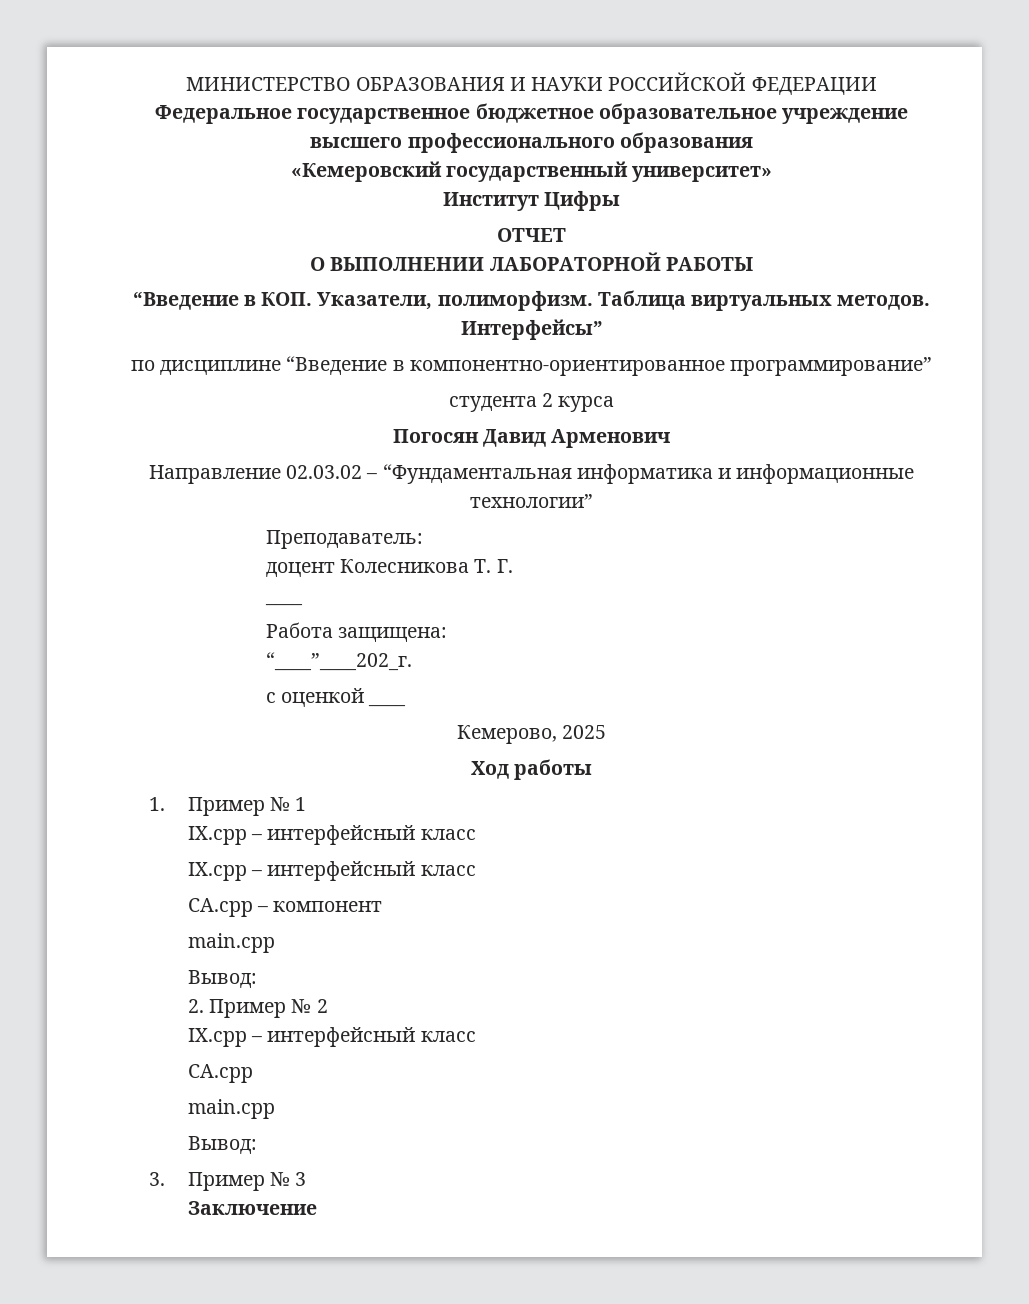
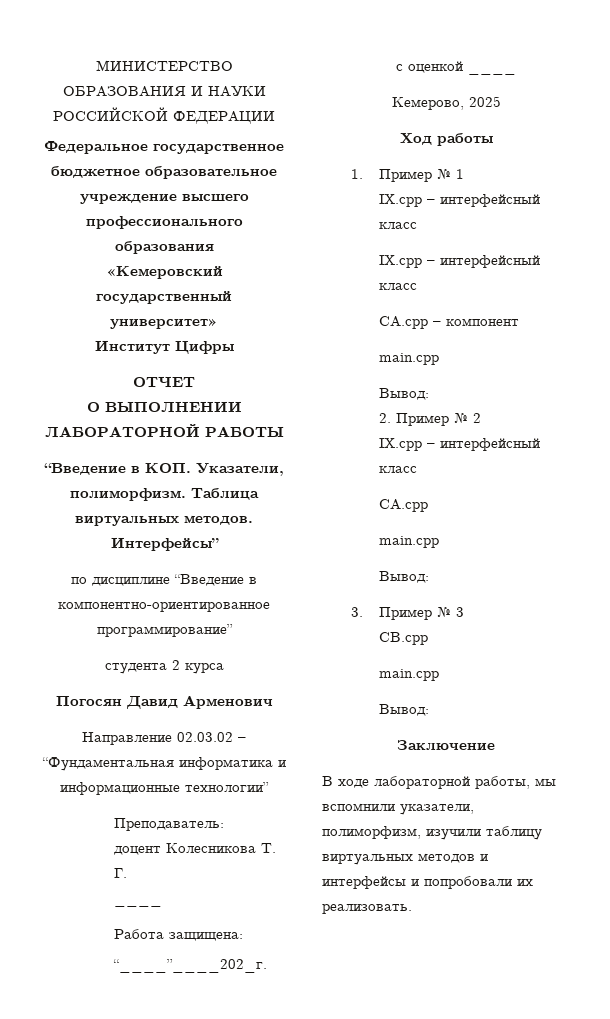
+ CB.cpp
+ main.cpp
+ Вывод:
  Заключение
+ В ходе лабораторной работы, мы вспомнили указатели, полиморфизм, изучили таблицу виртуальных методов и интерфейсы и попробовали их реализовать.

